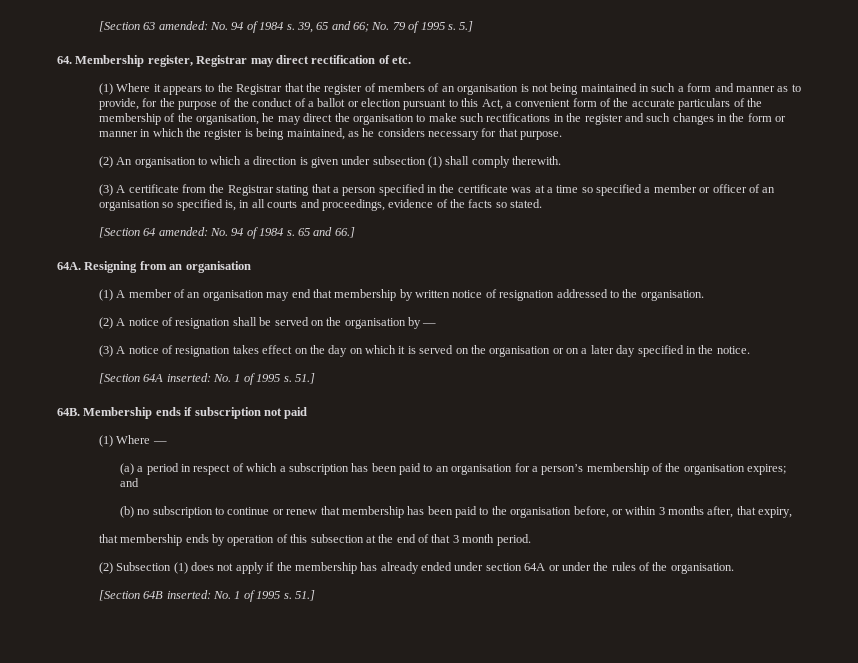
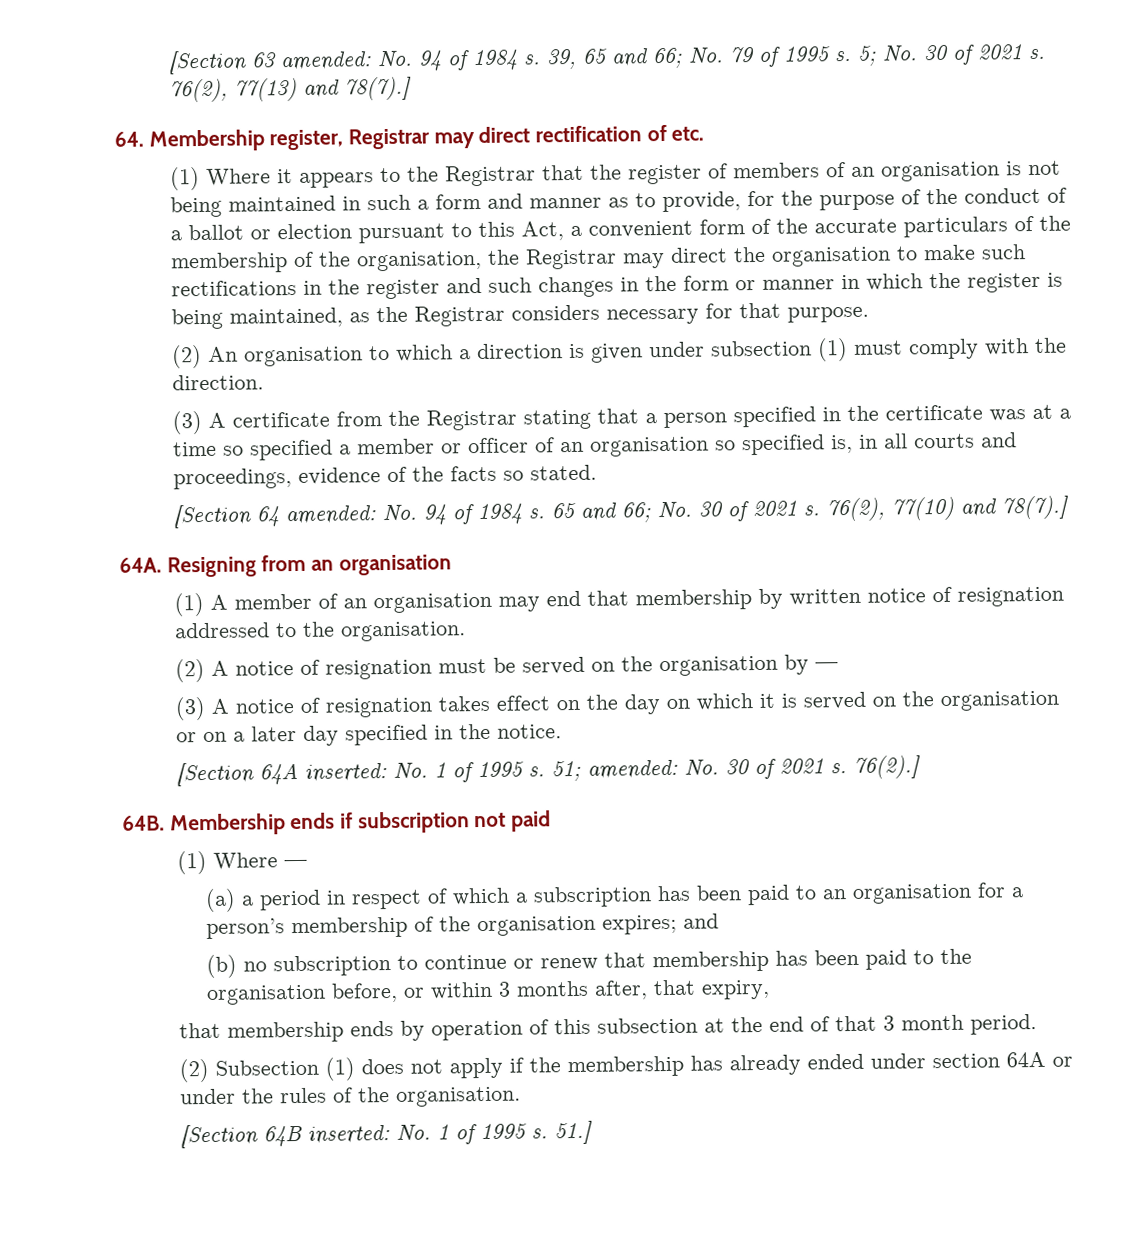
- 5.]
+ 5; No. 30 of 2021 s. 76(2), 77(13) and 78(7).]
- (1) Where it appears to the Registrar that the register of members of an organisation is not being maintained in such a form and manner as to provide, for the purpose of the conduct of a ballot or election pursuant to this Act, a convenient form of the accurate particulars of the membership of the organisation, he may direct the organisation to make such rectifications in the register and such changes in the form or manner in which the register is being maintained, as he considers necessary for that purpose.
+ (1) Where it appears to the Registrar that the register of members of an organisation is not being maintained in such a form and manner as to provide, for the purpose of the conduct of a ballot or election pursuant to this Act, a convenient form of the accurate particulars of the membership of the organisation, the Registrar may direct the organisation to make such rectifications in the register and such changes in the form or manner in which the register is being maintained, as the Registrar considers necessary for that purpose.
- (2) An organisation to which a direction is given under subsection (1) shall comply therewith.
+ (2) An organisation to which a direction is given under subsection (1) must comply with the direction.
- 65 and 66.]
+ 65 and 66; No. 30 of 2021 s. 76(2), 77(10) and 78(7).]
- (2) A notice of resignation shall be served on the organisation by —
+ (2) A notice of resignation must be served on the organisation by —
- [Section 64A inserted: No. 1 of 1995 s. 51.]
+ [Section 64A inserted: No. 1 of 1995 s. 51; amended: No. 30 of 2021 s. 76(2).]

